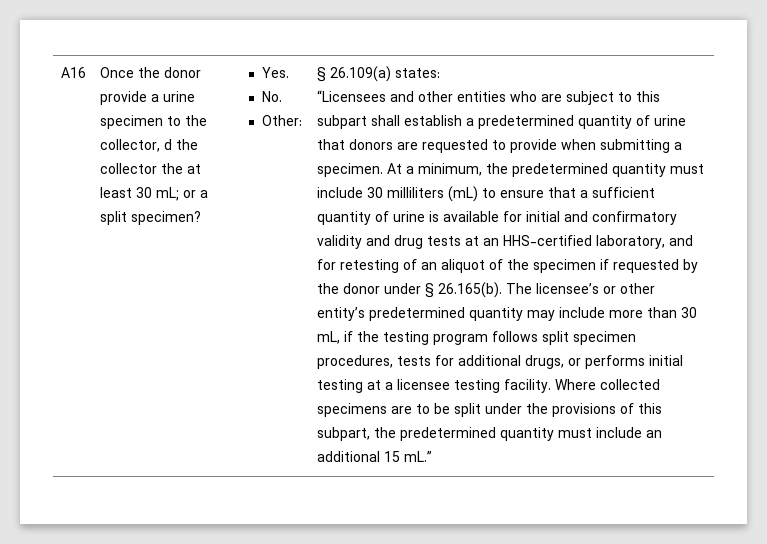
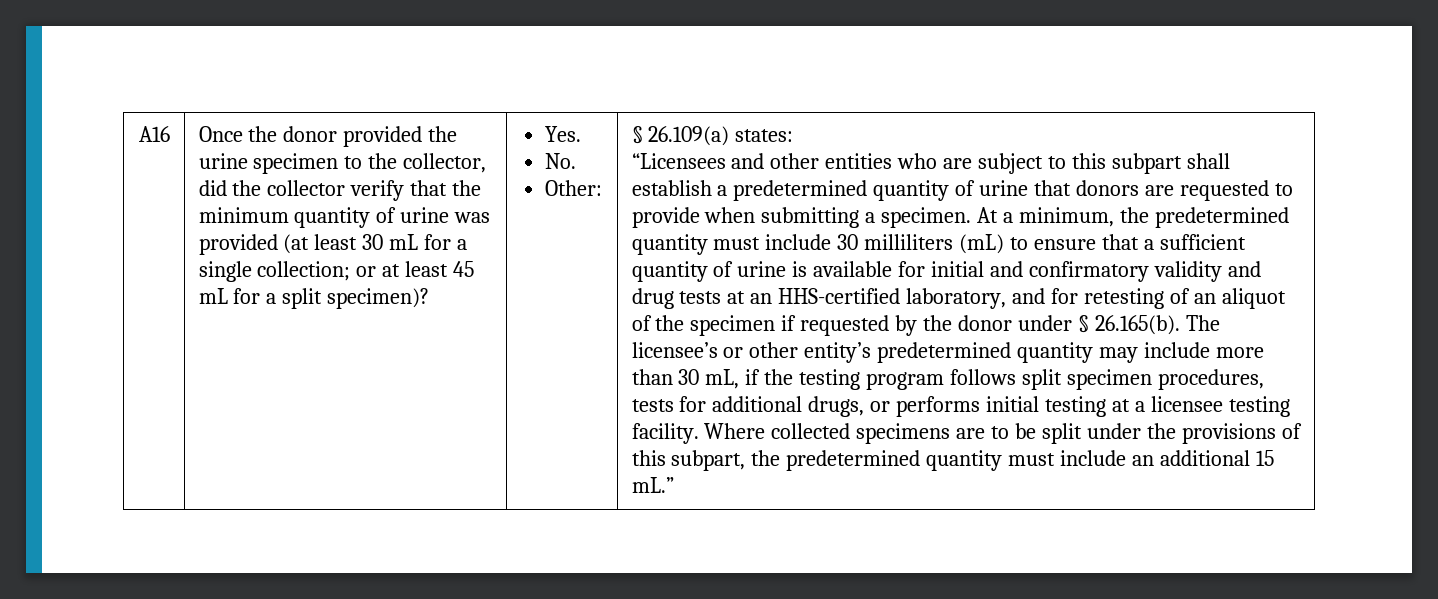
- Once the donor provide a urine specimen to the collector, d the collector the at least 30 mL; or a split specimen?
+ Once the donor provided the urine specimen to the collector, did the collector verify that the minimum quantity of urine was provided (at least 30 mL for a single collection; or at least 45 mL for a split specimen)?

